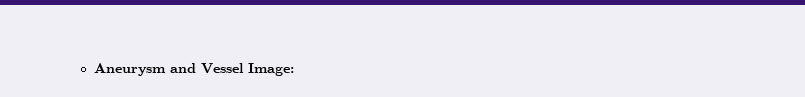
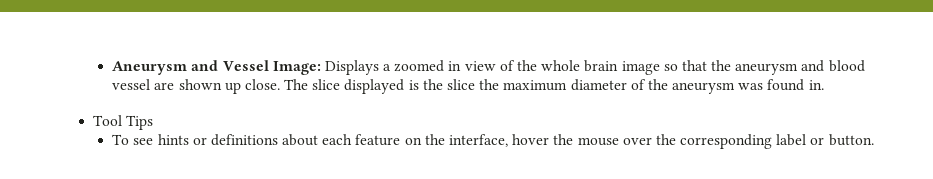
- Aneurysm and Vessel Image:
+ Aneurysm and Vessel Image: Displays a zoomed in view of the whole brain image so that the aneurysm and blood vessel are shown up close. The slice displayed is the slice the maximum diameter of the aneurysm was found in.
+ Tool Tips
+ To see hints or definitions about each feature on the interface, hover the mouse over the corresponding label or button.

